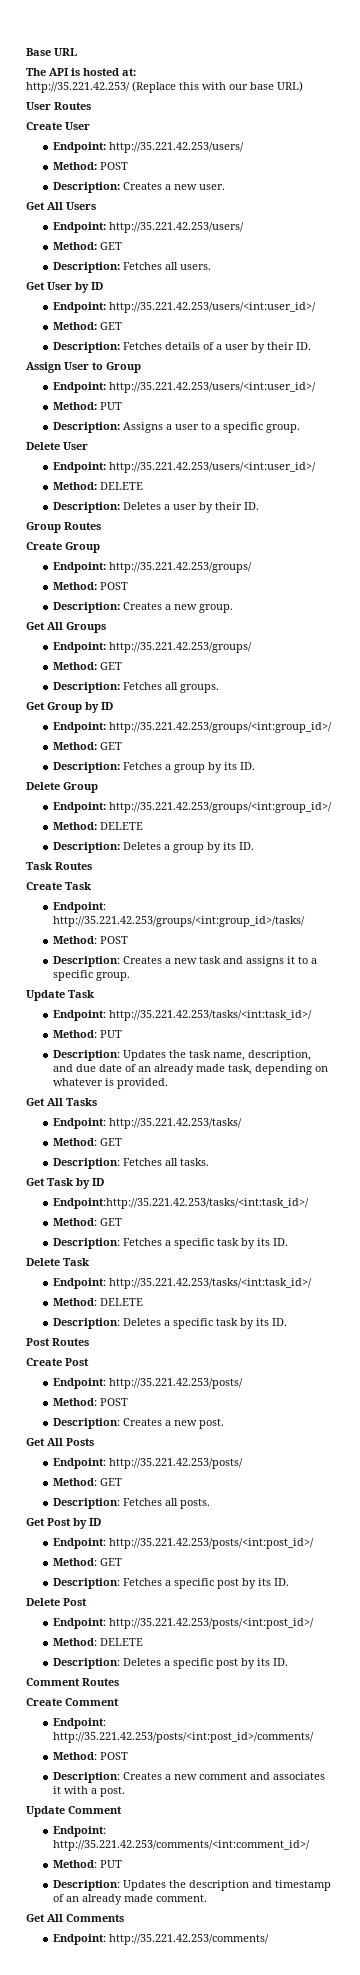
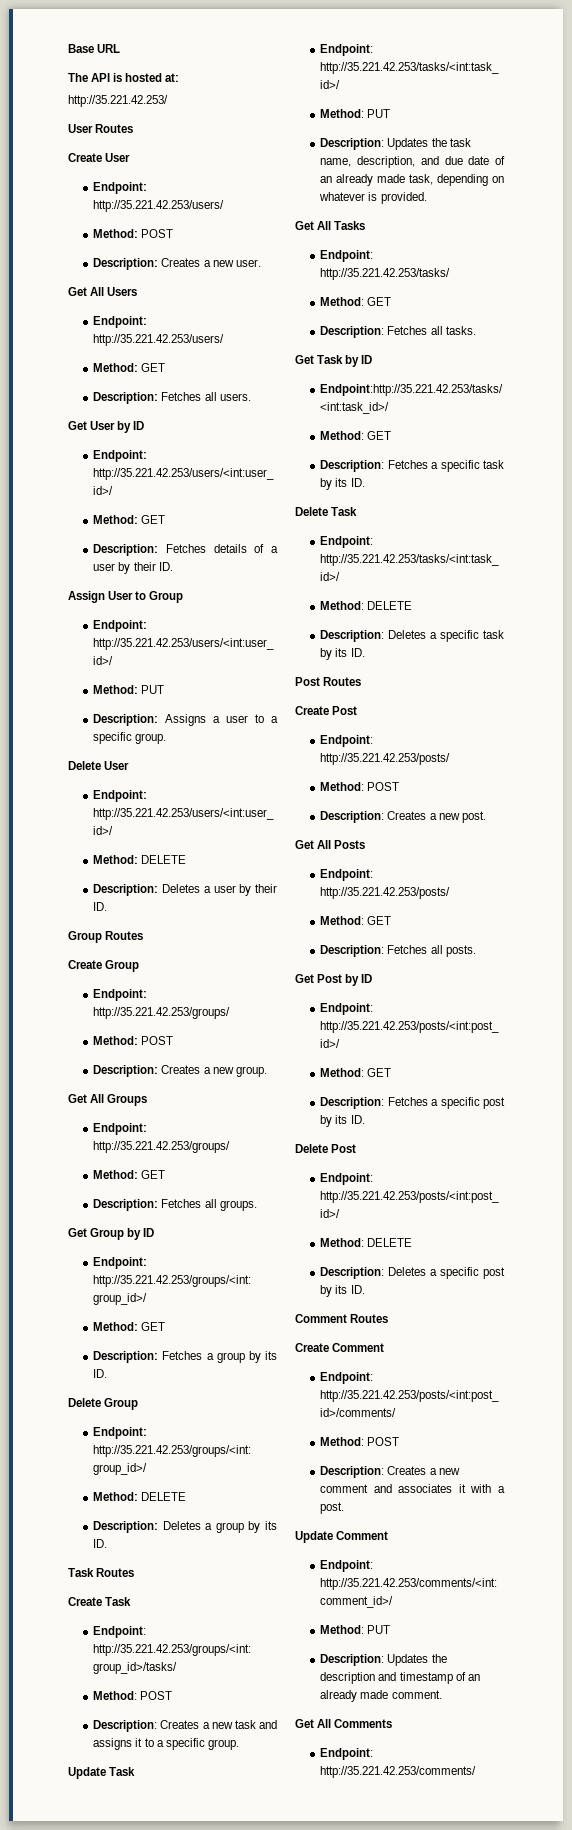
- http://35.221.42.253/ (Replace this with our base URL)
+ http://35.221.42.253/

